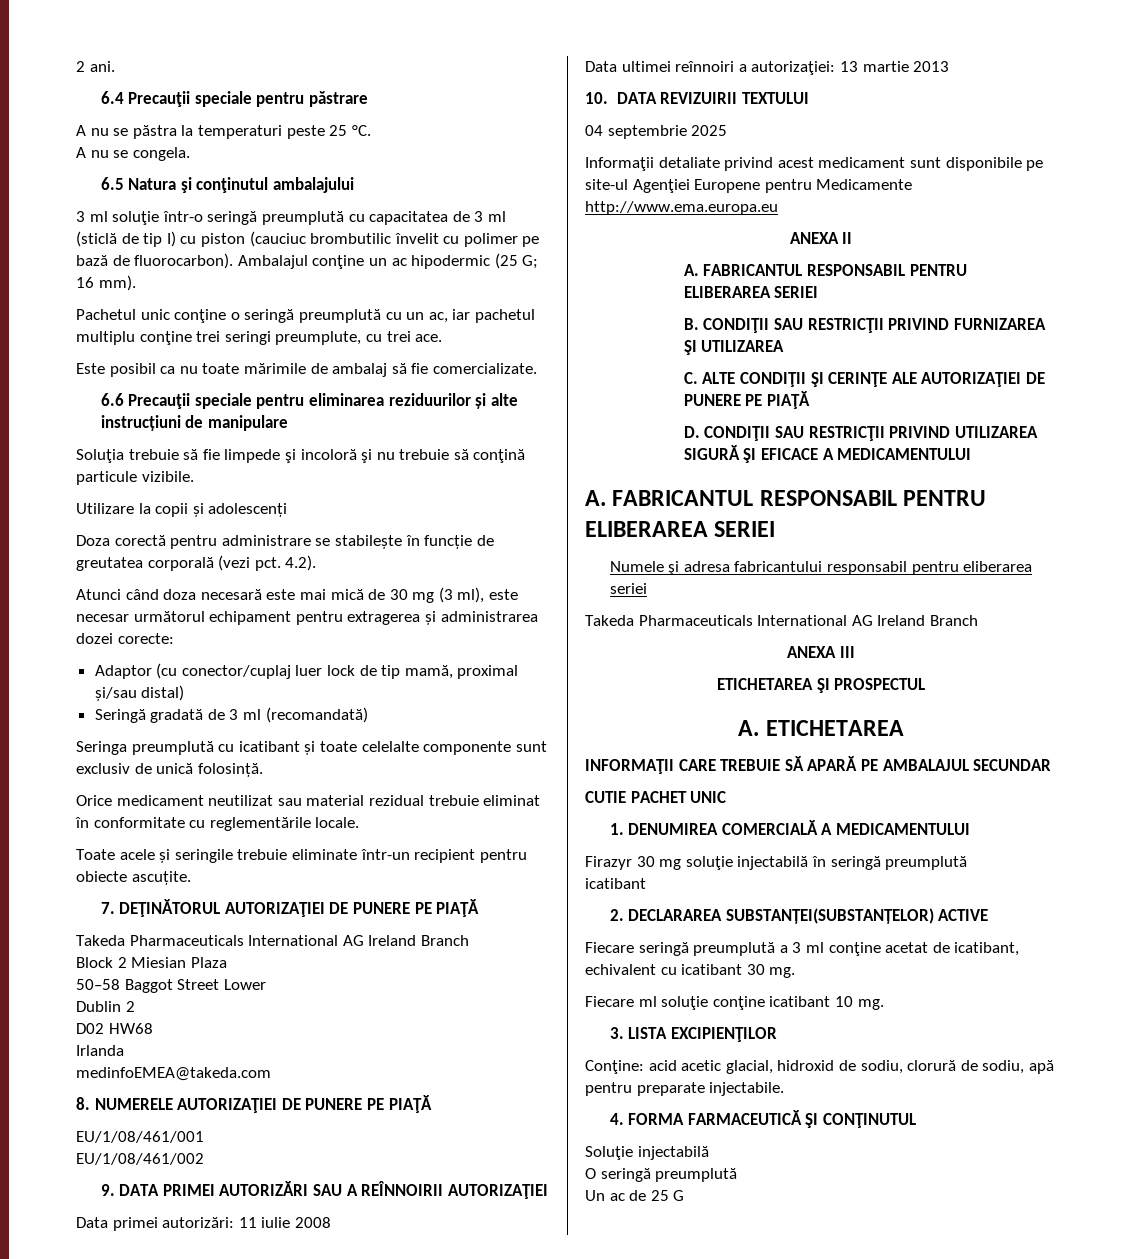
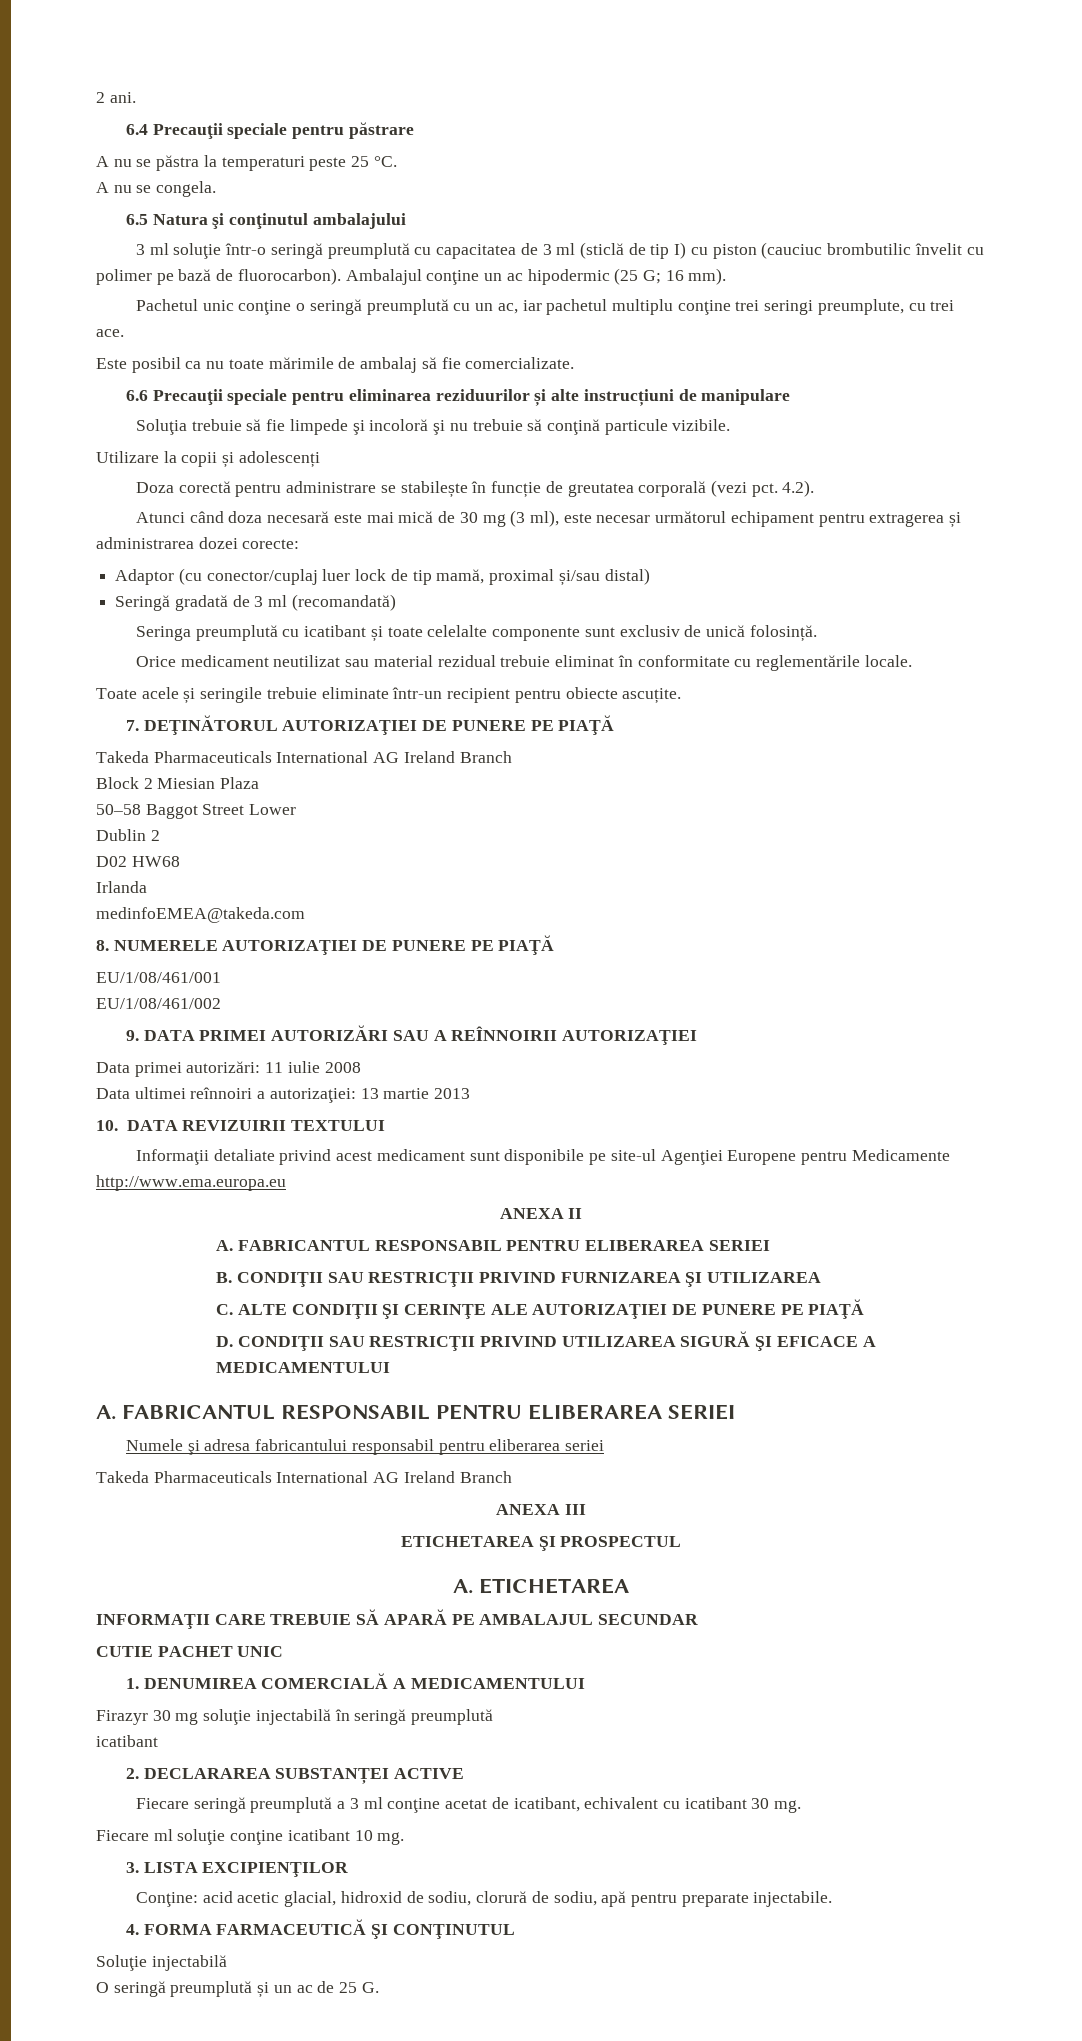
- 04 septembrie 2025
- 2. DECLARAREA SUBSTANȚEI(SUBSTANȚELOR) ACTIVE
+ 2. DECLARAREA SUBSTANȚEI ACTIVE
- O seringă preumplută
- Un ac de 25 G
+ O seringă preumplută și un ac de 25 G.

